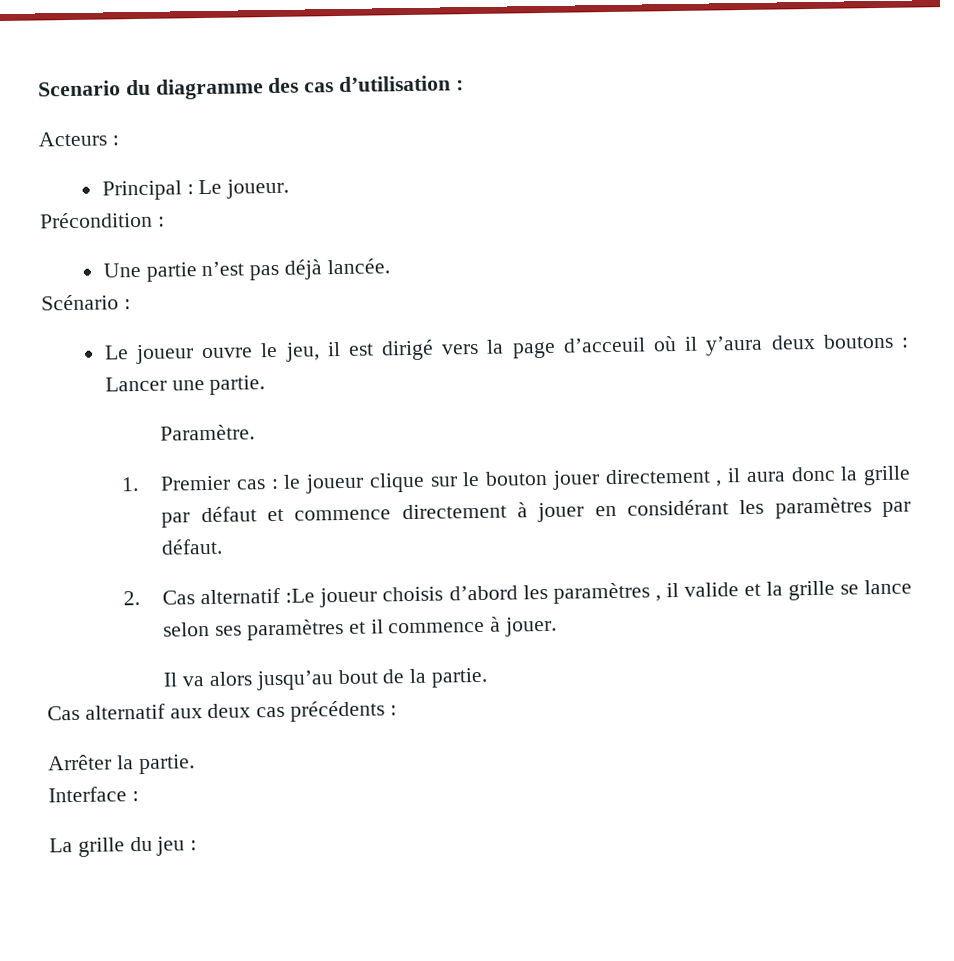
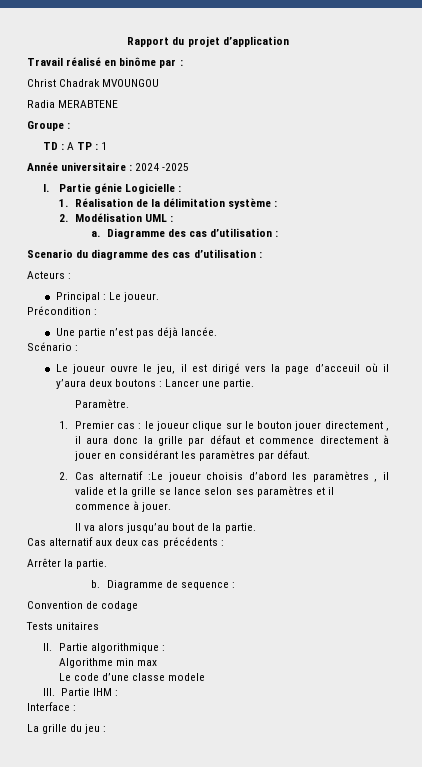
+ Rapport du projet d’application
+ Travail réalisé en binôme par :
+ Christ Chadrak MVOUNGOU
+ Radia MERABTENE
+ Groupe :
+ TD : A TP : 1
+ Année universitaire : 2024 -2025
+ I. Partie génie Logicielle :
+ 1. Réalisation de la délimitation système :
+ 2. Modélisation UML :
+ a. Diagramme des cas d’utilisation :
+ b. Diagramme de sequence :
+ Convention de codage
+ Tests unitaires
+ II. Partie algorithmique :
+ Algorithme min max
+ Le code d’une classe modele
+ III. Partie IHM :

